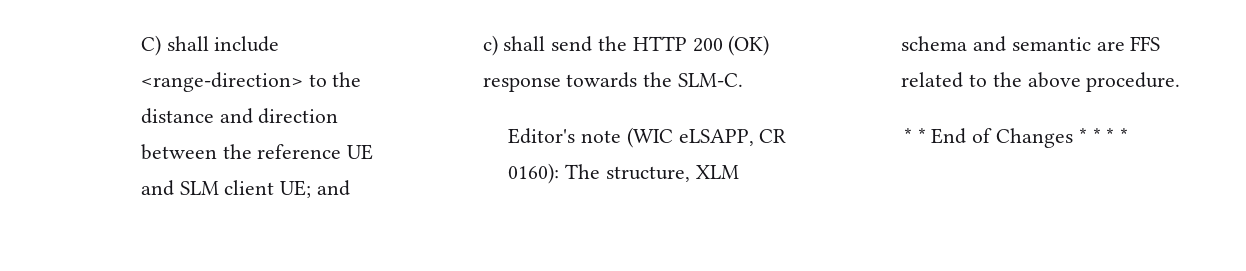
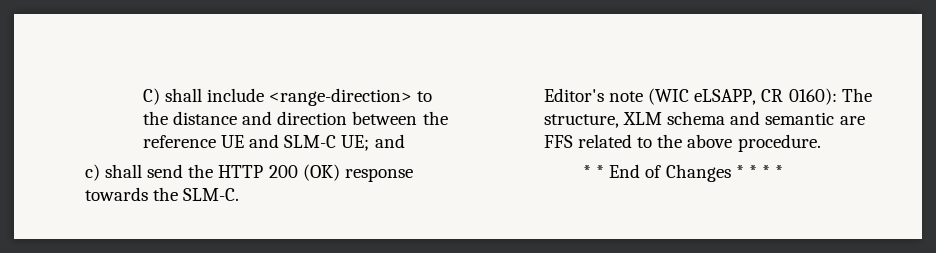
- C) shall include <range-direction> to the distance and direction between the reference UE and SLM client UE; and
+ C) shall include <range-direction> to the distance and direction between the reference UE and SLM-C UE; and

